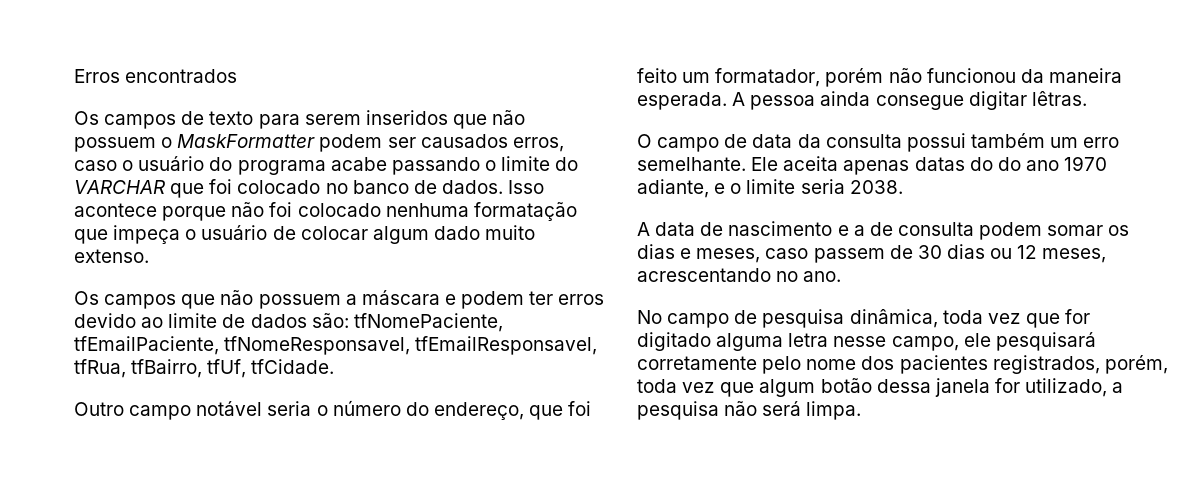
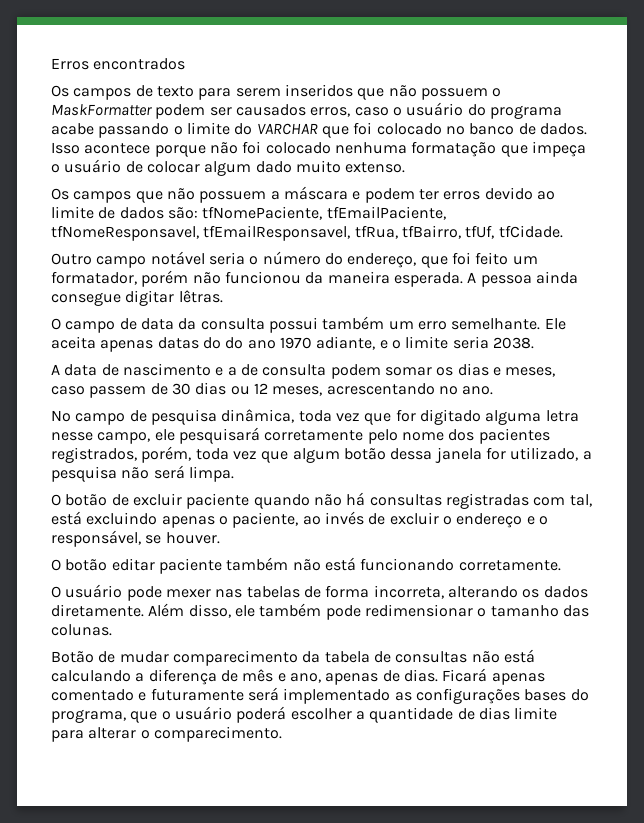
+ O botão de excluir paciente quando não há consultas registradas com tal, está excluindo apenas o paciente, ao invés de excluir o endereço e o responsável, se houver.
+ O botão editar paciente também não está funcionando corretamente.
+ O usuário pode mexer nas tabelas de forma incorreta, alterando os dados diretamente. Além disso, ele também pode redimensionar o tamanho das colunas.
+ Botão de mudar comparecimento da tabela de consultas não está calculando a diferença de mês e ano, apenas de dias. Ficará apenas comentado e futuramente será implementado as configurações bases do programa, que o usuário poderá escolher a quantidade de dias limite para alterar o comparecimento.

